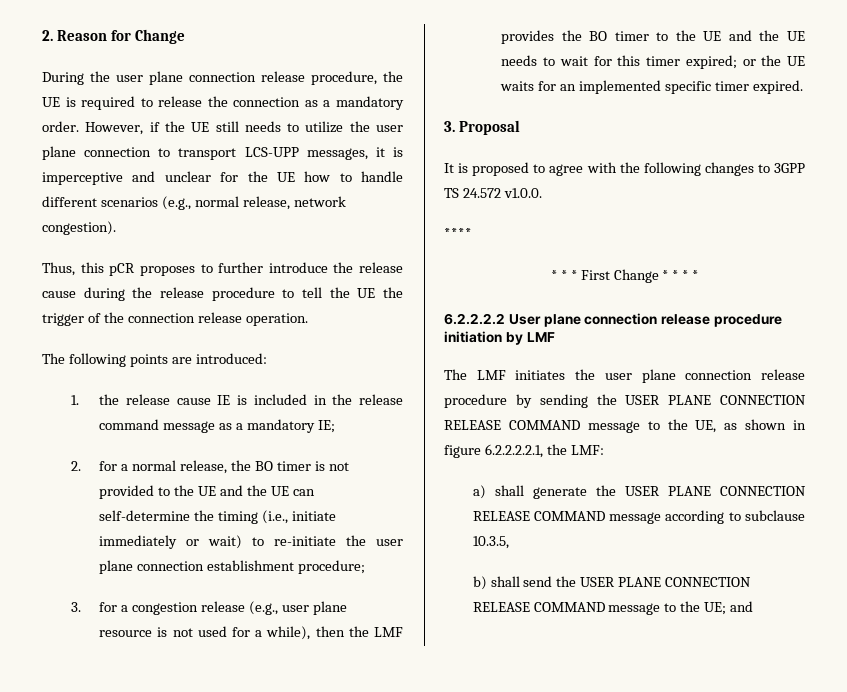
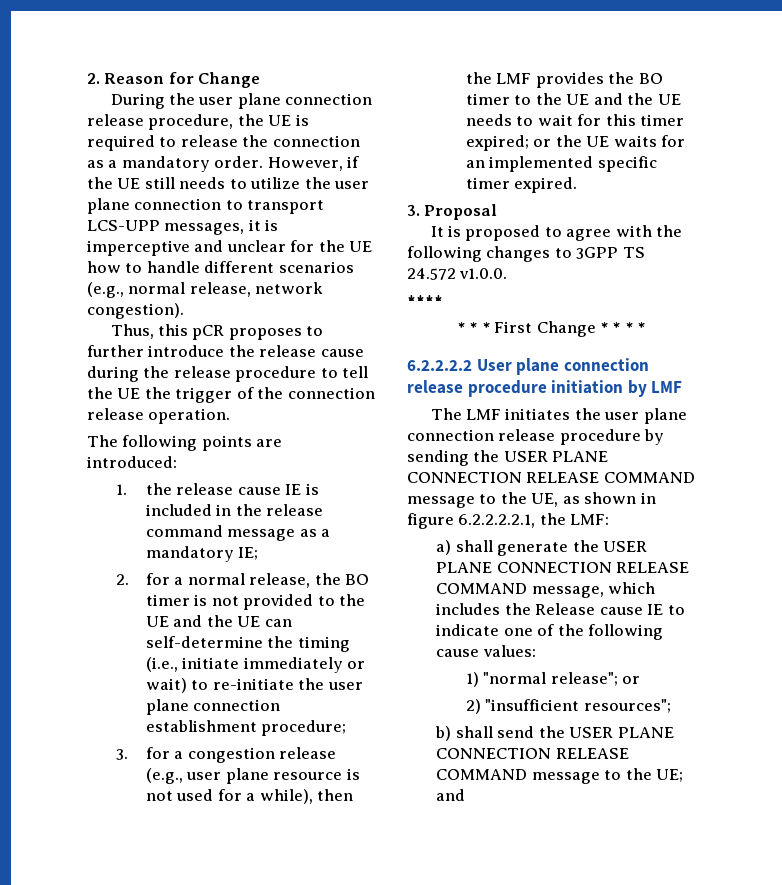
- a) shall generate the USER PLANE CONNECTION RELEASE COMMAND message according to subclause 10.3.5,
+ a) shall generate the USER PLANE CONNECTION RELEASE COMMAND message, which includes the Release cause IE to indicate one of the following cause values:
+ 1) "normal release"; or
+ 2) "insufficient resources";

